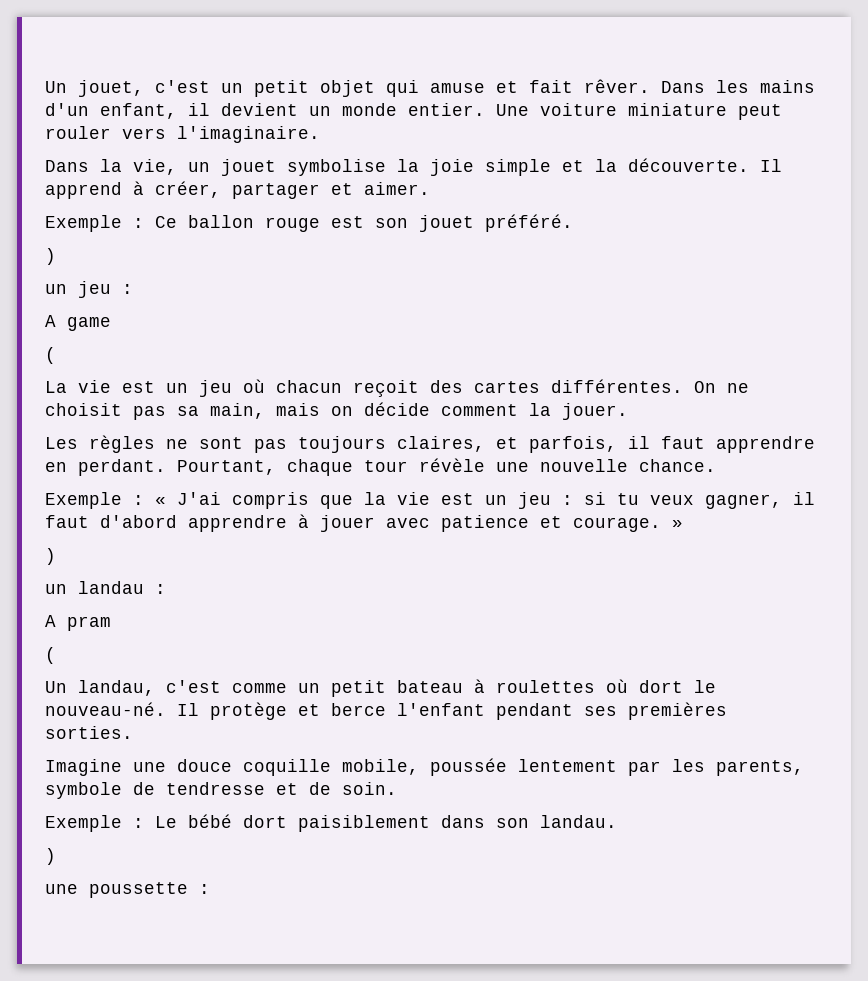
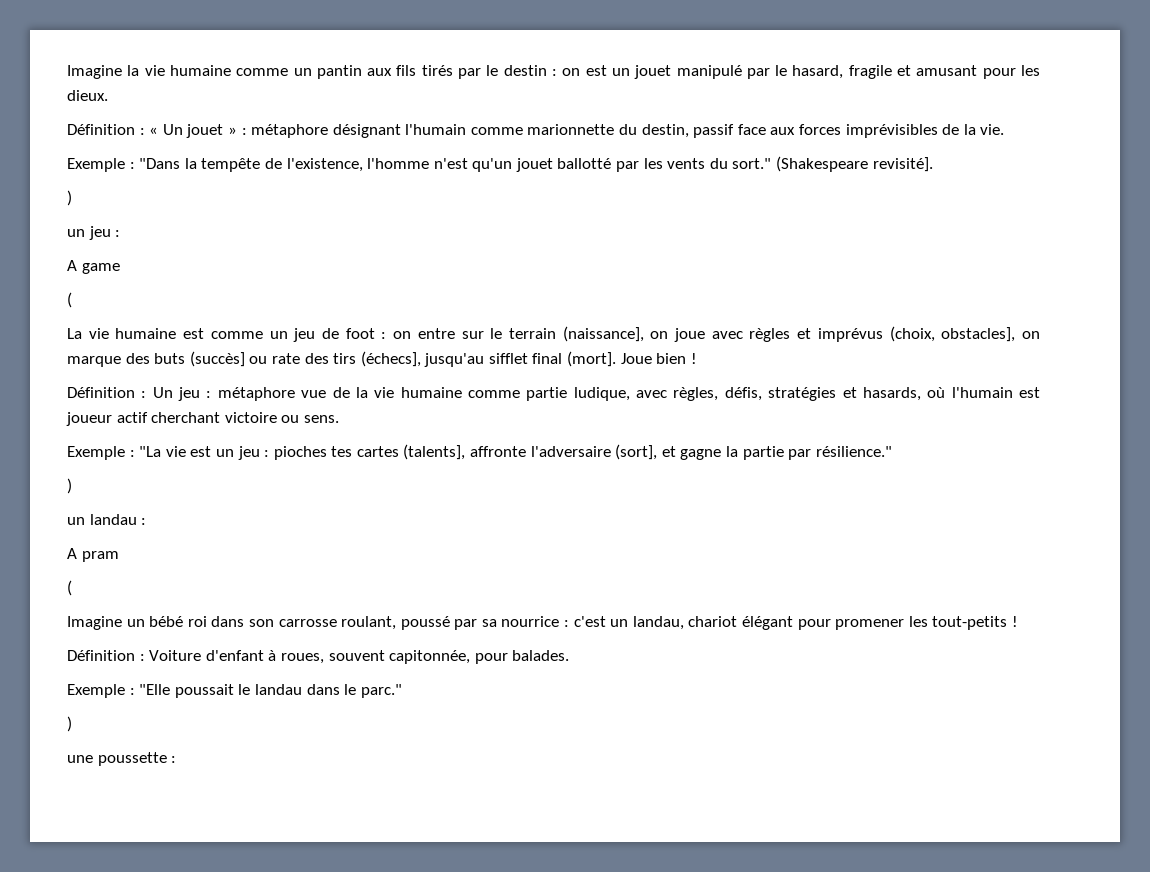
- Un jouet, c'est un petit objet qui amuse et fait rêver. Dans les mains d'un enfant, il devient un monde entier. Une voiture miniature peut rouler vers l'imaginaire.
- Dans la vie, un jouet symbolise la joie simple et la découverte. Il apprend à créer, partager et aimer.
- Exemple : Ce ballon rouge est son jouet préféré.
+ Imagine la vie humaine comme un pantin aux fils tirés par le destin : on est un jouet manipulé par le hasard, fragile et amusant pour les dieux.
+ Définition : « Un jouet » : métaphore désignant l'humain comme marionnette du destin, passif face aux forces imprévisibles de la vie.
+ Exemple : "Dans la tempête de l'existence, l'homme n'est qu'un jouet ballotté par les vents du sort." (Shakespeare revisité].
- La vie est un jeu où chacun reçoit des cartes différentes. On ne choisit pas sa main, mais on décide comment la jouer.
- Les règles ne sont pas toujours claires, et parfois, il faut apprendre en perdant. Pourtant, chaque tour révèle une nouvelle chance.
- Exemple : « J'ai compris que la vie est un jeu : si tu veux gagner, il faut d'abord apprendre à jouer avec patience et courage. »
+ La vie humaine est comme un jeu de foot : on entre sur le terrain (naissance], on joue avec règles et imprévus (choix, obstacles], on marque des buts (succès] ou rate des tirs (échecs], jusqu'au sifflet final (mort]. Joue bien !
+ Définition : Un jeu : métaphore vue de la vie humaine comme partie ludique, avec règles, défis, stratégies et hasards, où l'humain est joueur actif cherchant victoire ou sens.
+ Exemple : "La vie est un jeu : pioches tes cartes (talents], affronte l'adversaire (sort], et gagne la partie par résilience."
- Un landau, c'est comme un petit bateau à roulettes où dort le nouveau-né. Il protège et berce l'enfant pendant ses premières sorties.
- Imagine une douce coquille mobile, poussée lentement par les parents, symbole de tendresse et de soin.
- Exemple : Le bébé dort paisiblement dans son landau.
+ Imagine un bébé roi dans son carrosse roulant, poussé par sa nourrice : c'est un landau, chariot élégant pour promener les tout-petits !
+ Définition : Voiture d'enfant à roues, souvent capitonnée, pour balades.
+ Exemple : "Elle poussait le landau dans le parc."

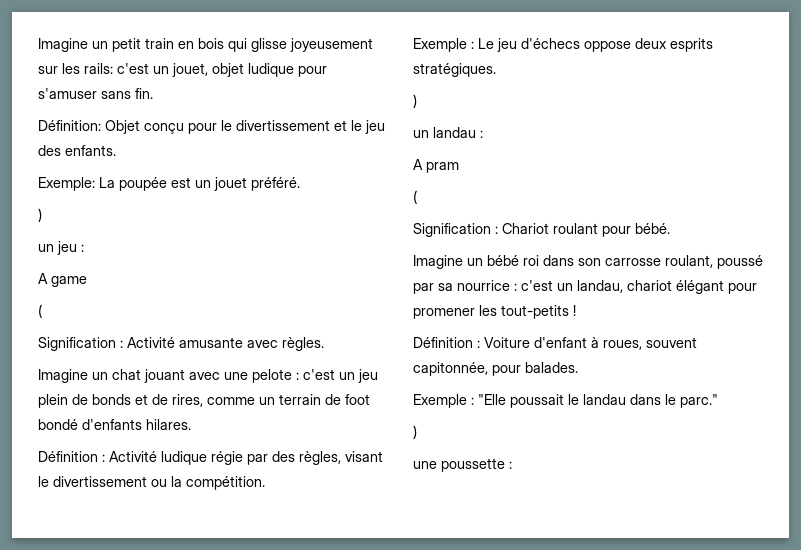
- Imagine la vie humaine comme un pantin aux fils tirés par le destin : on est un jouet manipulé par le hasard, fragile et amusant pour les dieux.
- Définition : « Un jouet » : métaphore désignant l'humain comme marionnette du destin, passif face aux forces imprévisibles de la vie.
- Exemple : "Dans la tempête de l'existence, l'homme n'est qu'un jouet ballotté par les vents du sort." (Shakespeare revisité].
+ Imagine un petit train en bois qui glisse joyeusement sur les rails: c'est un jouet, objet ludique pour s'amuser sans fin.
+ Définition: Objet conçu pour le divertissement et le jeu des enfants.
+ Exemple: La poupée est un jouet préféré.
- La vie humaine est comme un jeu de foot : on entre sur le terrain (naissance], on joue avec règles et imprévus (choix, obstacles], on marque des buts (succès] ou rate des tirs (échecs], jusqu'au sifflet final (mort]. Joue bien !
- Définition : Un jeu : métaphore vue de la vie humaine comme partie ludique, avec règles, défis, stratégies et hasards, où l'humain est joueur actif cherchant victoire ou sens.
- Exemple : "La vie est un jeu : pioches tes cartes (talents], affronte l'adversaire (sort], et gagne la partie par résilience."
+ Signification : Activité amusante avec règles.
+ Imagine un chat jouant avec une pelote : c'est un jeu plein de bonds et de rires, comme un terrain de foot bondé d'enfants hilares.
+ Définition : Activité ludique régie par des règles, visant le divertissement ou la compétition.
+ Exemple : Le jeu d'échecs oppose deux esprits stratégiques.
+ Signification : Chariot roulant pour bébé.

